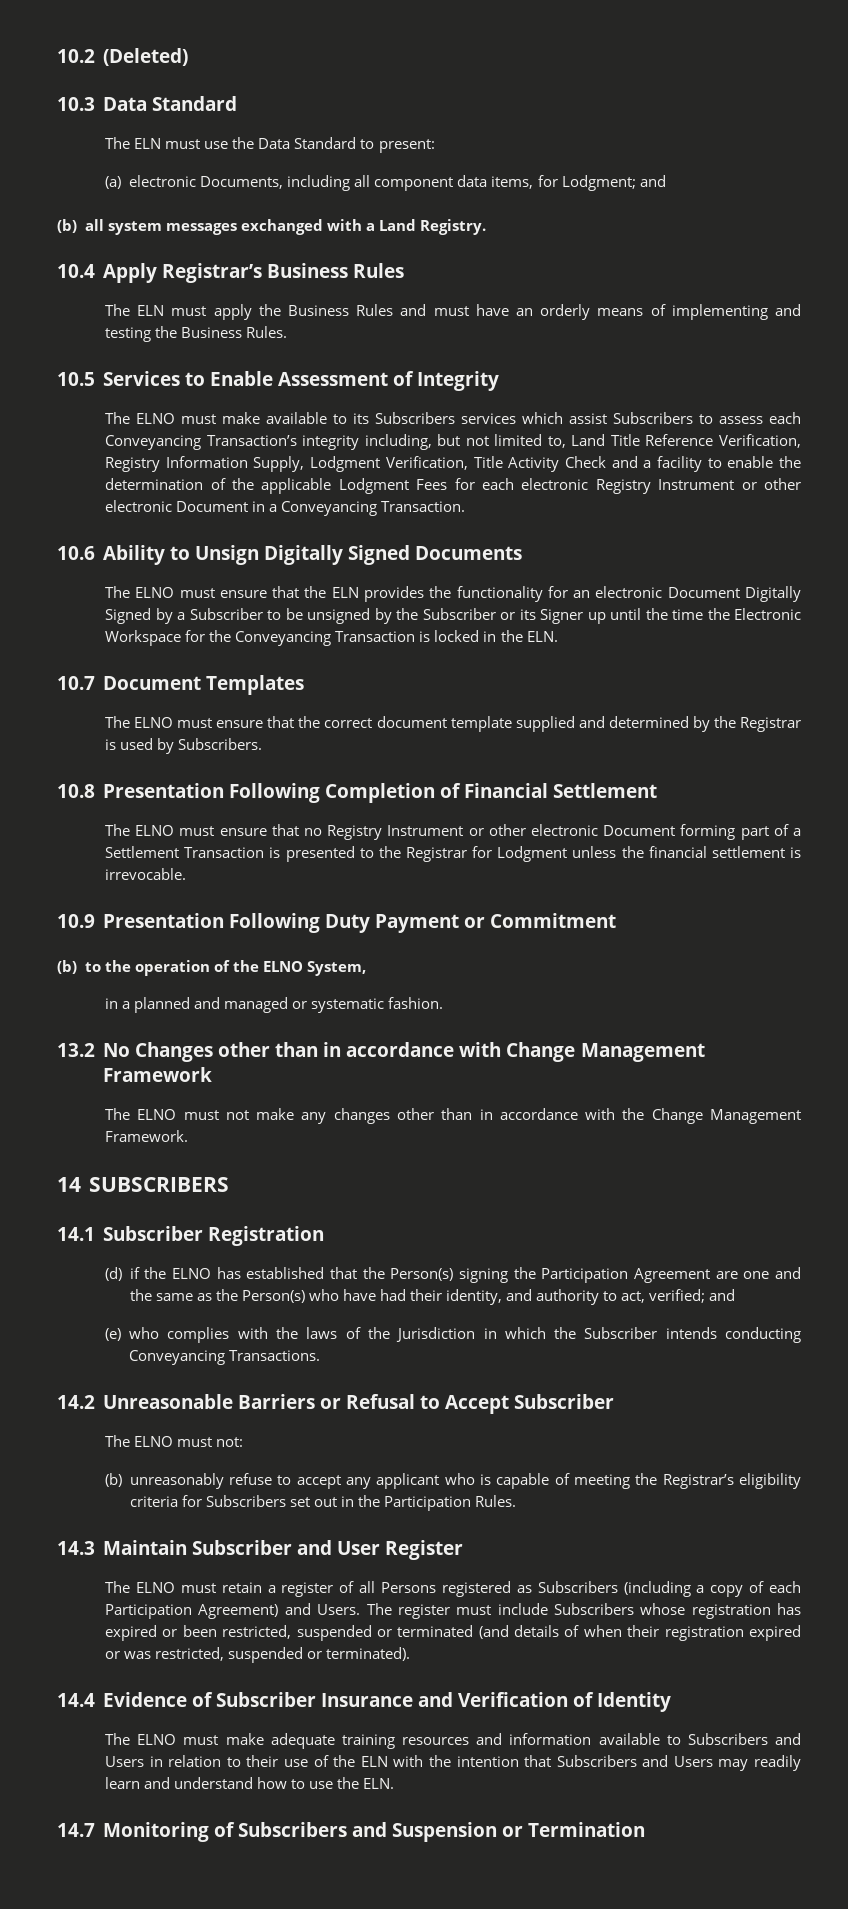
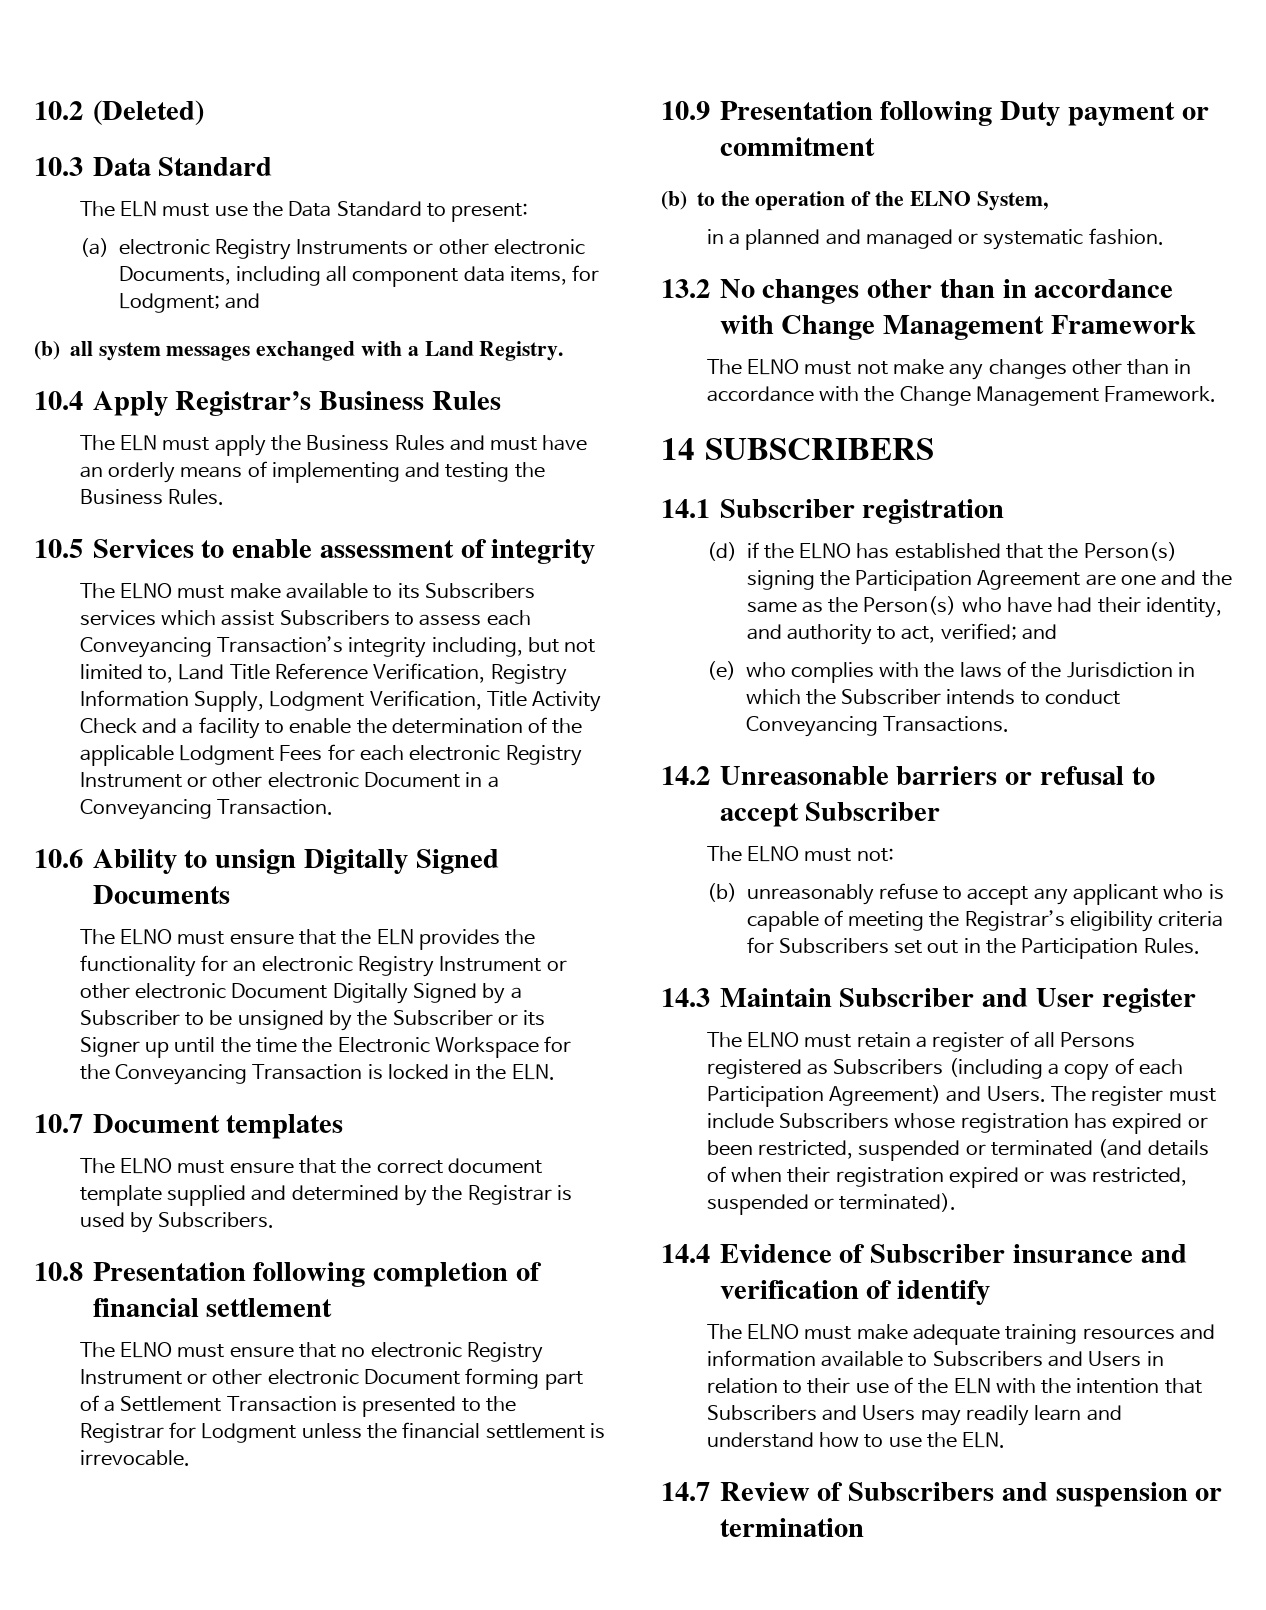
- (a) electronic Documents, including all component data items, for Lodgment; and
+ (a) electronic Registry Instruments or other electronic Documents, including all component data items, for Lodgment; and
- 10.5 Services to Enable Assessment of Integrity
+ 10.5 Services to enable assessment of integrity
- 10.6 Ability to Unsign Digitally Signed Documents
+ 10.6 Ability to unsign Digitally Signed Documents
- The ELNO must ensure that the ELN provides the functionality for an electronic Document Digitally Signed by a Subscriber to be unsigned by the Subscriber or its Signer up until the time the Electronic Workspace for the Conveyancing Transaction is locked in the ELN.
+ The ELNO must ensure that the ELN provides the functionality for an electronic Registry Instrument or other electronic Document Digitally Signed by a Subscriber to be unsigned by the Subscriber or its Signer up until the time the Electronic Workspace for the Conveyancing Transaction is locked in the ELN.
- 10.7 Document Templates
+ 10.7 Document templates
- 10.8 Presentation Following Completion of Financial Settlement
+ 10.8 Presentation following completion of financial settlement
- The ELNO must ensure that no Registry Instrument or other electronic Document forming part of a Settlement Transaction is presented to the Registrar for Lodgment unless the financial settlement is irrevocable.
+ The ELNO must ensure that no electronic Registry Instrument or other electronic Document forming part of a Settlement Transaction is presented to the Registrar for Lodgment unless the financial settlement is irrevocable.
- 10.9 Presentation Following Duty Payment or Commitment
+ 10.9 Presentation following Duty payment or commitment
- 13.2 No Changes other than in accordance with Change Management Framework
+ 13.2 No changes other than in accordance with Change Management Framework
- 14.1 Subscriber Registration
+ 14.1 Subscriber registration
- (e) who complies with the laws of the Jurisdiction in which the Subscriber intends conducting Conveyancing Transactions.
+ (e) who complies with the laws of the Jurisdiction in which the Subscriber intends to conduct Conveyancing Transactions.
- 14.2 Unreasonable Barriers or Refusal to Accept Subscriber
+ 14.2 Unreasonable barriers or refusal to accept Subscriber
- 14.3 Maintain Subscriber and User Register
+ 14.3 Maintain Subscriber and User register
- 14.4 Evidence of Subscriber Insurance and Verification of Identity
+ 14.4 Evidence of Subscriber insurance and verification of identify
- 14.7 Monitoring of Subscribers and Suspension or Termination
+ 14.7 Review of Subscribers and suspension or termination

